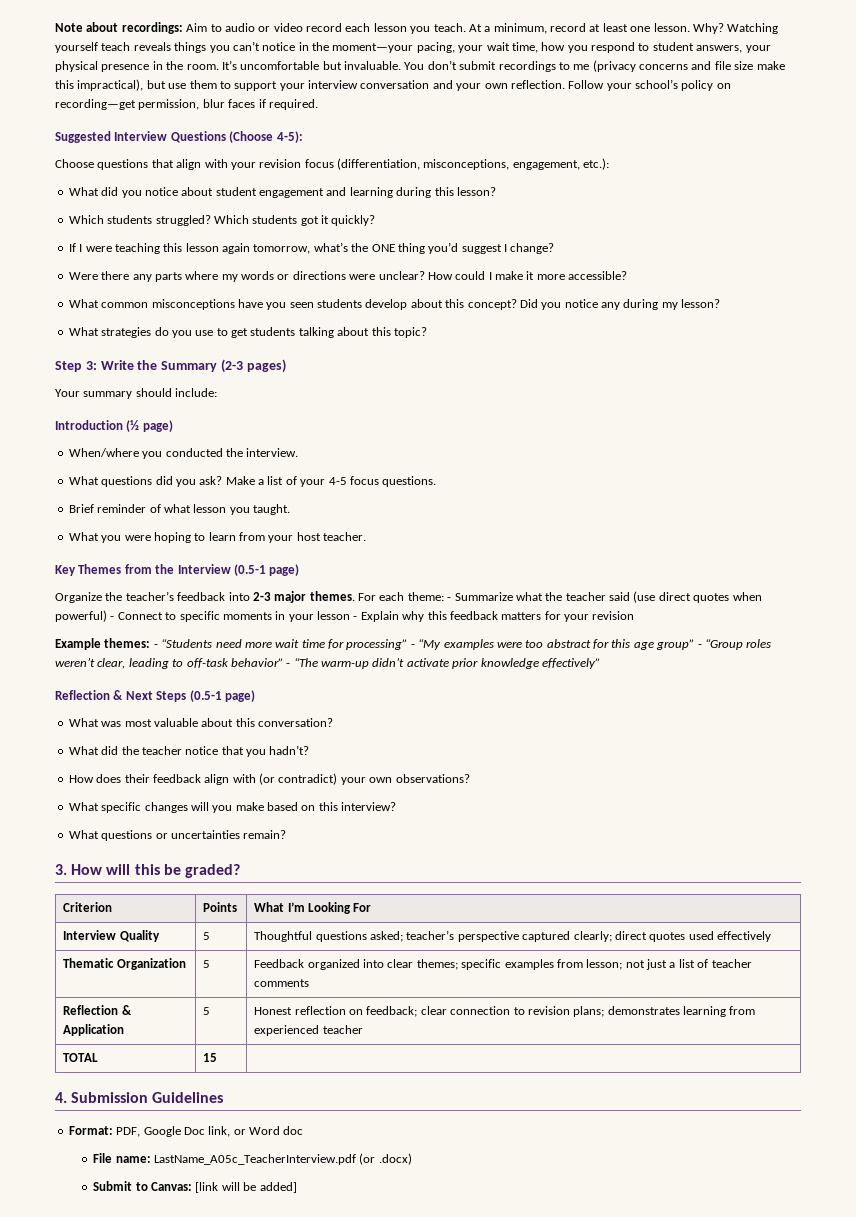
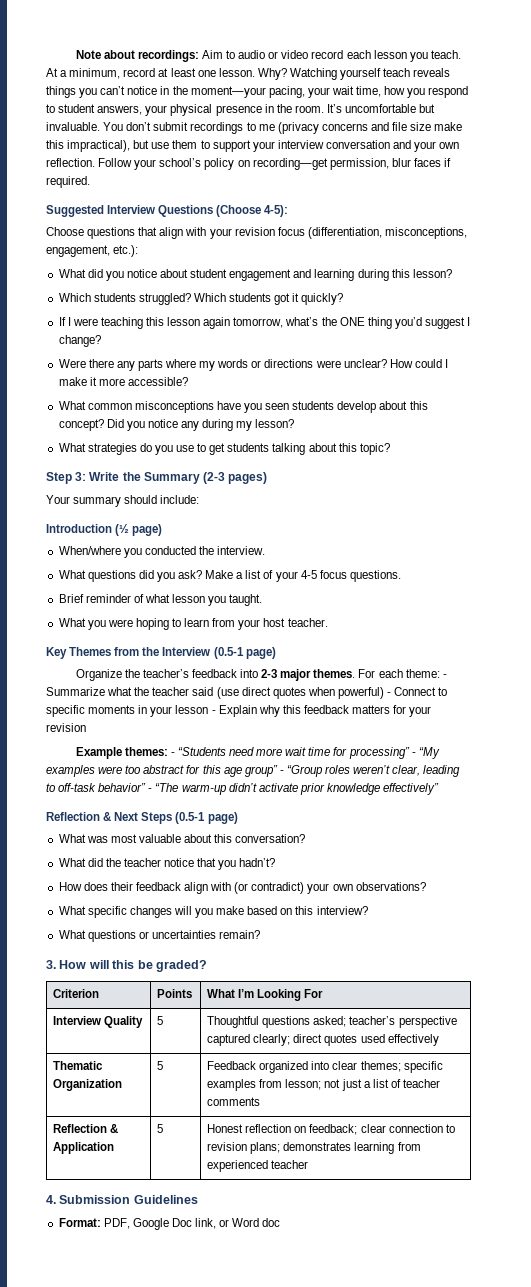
- TOTAL | 15 |
- File name: LastName_A05c_TeacherInterview.pdf (or .docx)
- Submit to Canvas: [link will be added]

